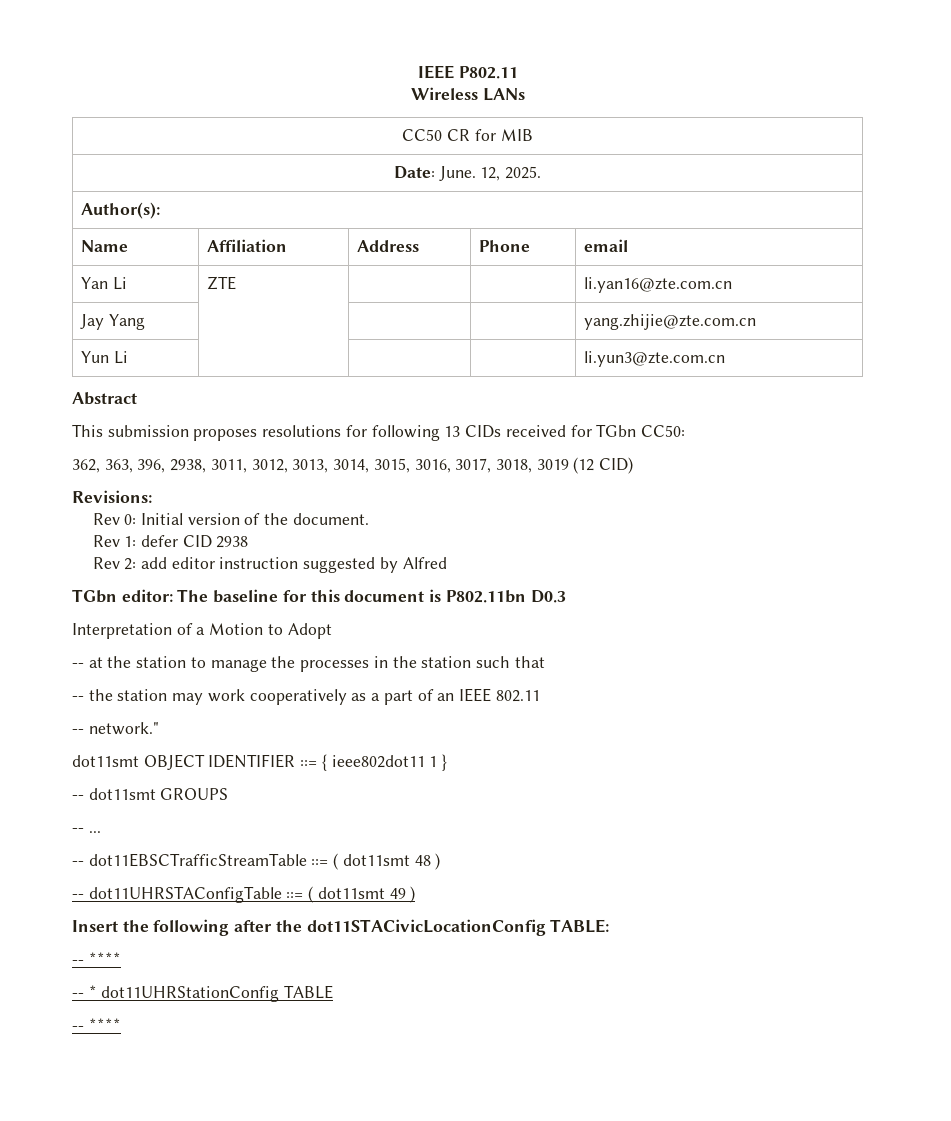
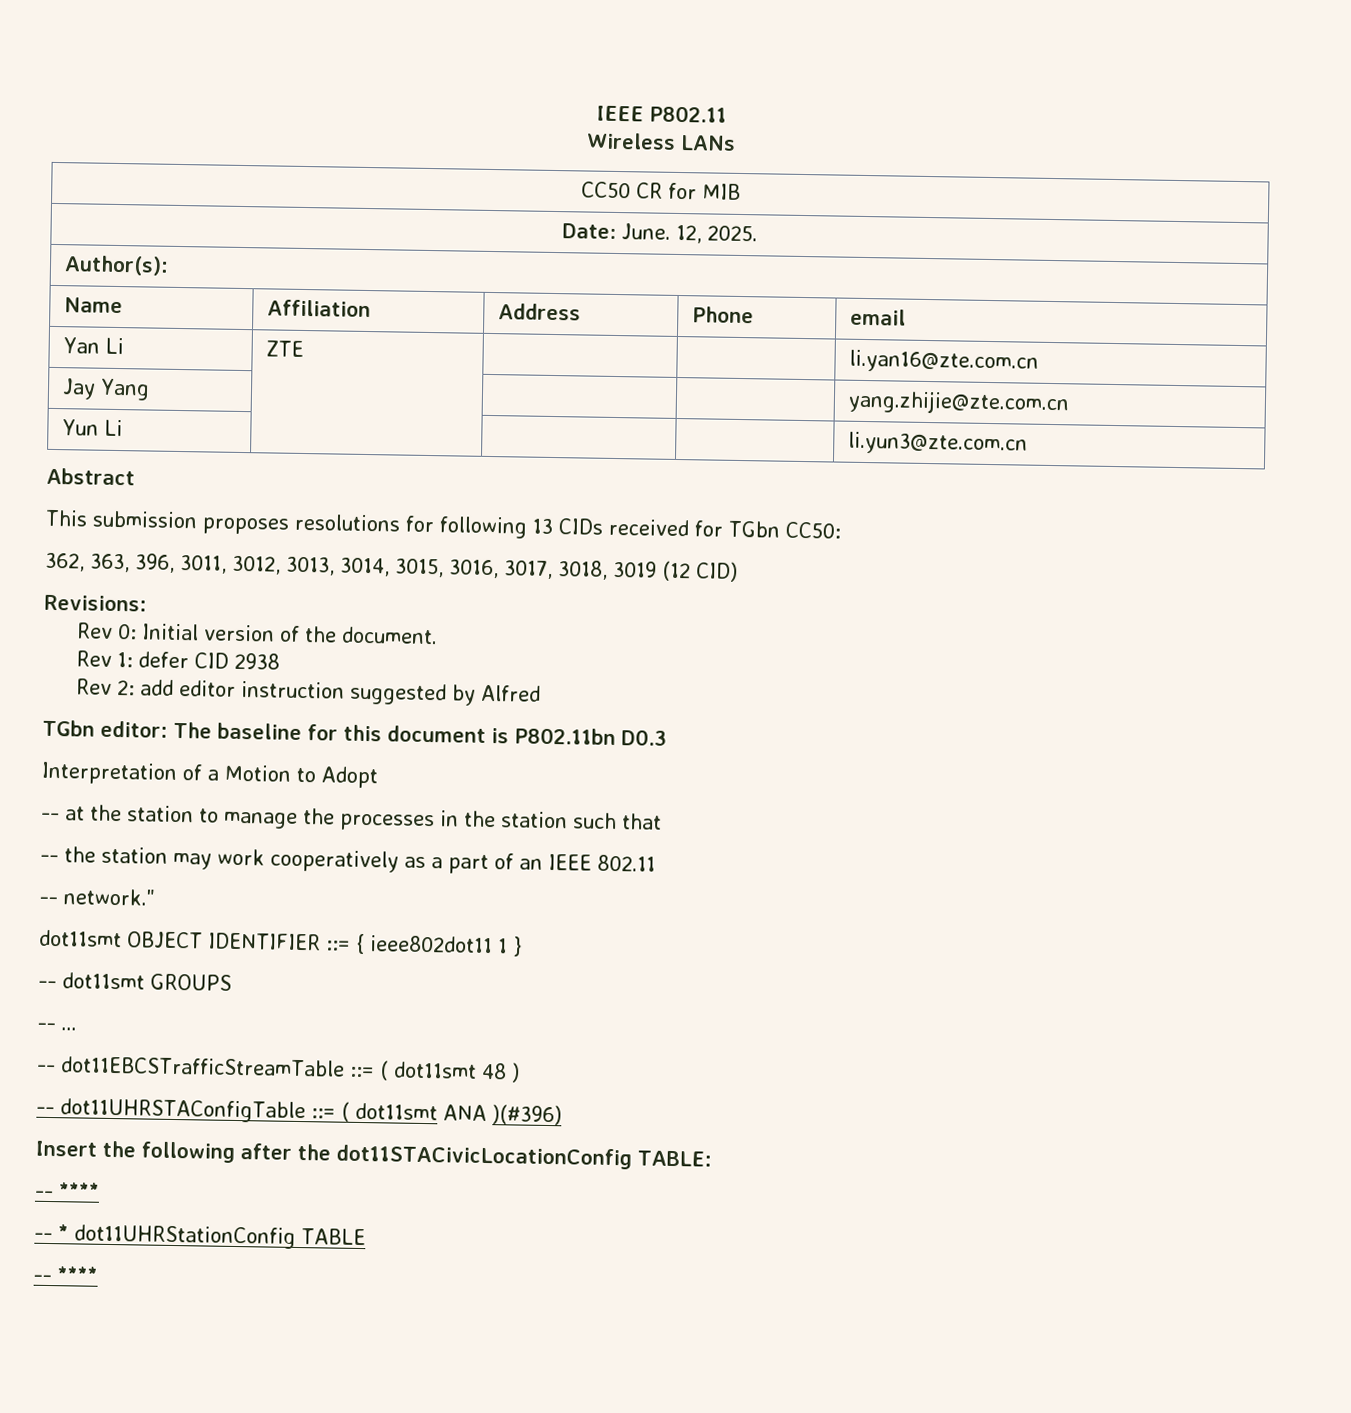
- 362, 363, 396, 2938, 3011, 3012, 3013, 3014, 3015, 3016, 3017, 3018, 3019 (12 CID)
+ 362, 363, 396, 3011, 3012, 3013, 3014, 3015, 3016, 3017, 3018, 3019 (12 CID)
- -- dot11EBSCTrafficStreamTable ::= ( dot11smt 48 )
+ -- dot11EBCSTrafficStreamTable ::= ( dot11smt 48 )
- -- dot11UHRSTAConfigTable ::= ( dot11smt 49 )
+ -- dot11UHRSTAConfigTable ::= ( dot11smt ANA )(#396)

